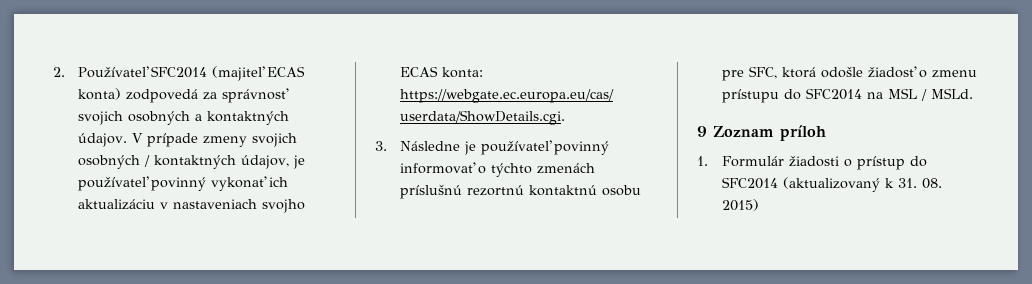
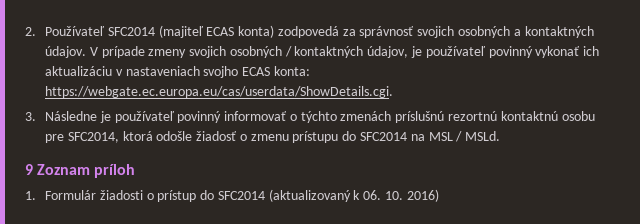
- 3. Následne je používateľ povinný informovať o týchto zmenách príslušnú rezortnú kontaktnú osobu pre SFC, ktorá odošle žiadosť o zmenu prístupu do SFC2014 na MSL / MSLd.
+ 3. Následne je používateľ povinný informovať o týchto zmenách príslušnú rezortnú kontaktnú osobu pre SFC2014, ktorá odošle žiadosť o zmenu prístupu do SFC2014 na MSL / MSLd.
- 1. Formulár žiadosti o prístup do SFC2014 (aktualizovaný k 31. 08. 2015)
+ 1. Formulár žiadosti o prístup do SFC2014 (aktualizovaný k 06. 10. 2016)

